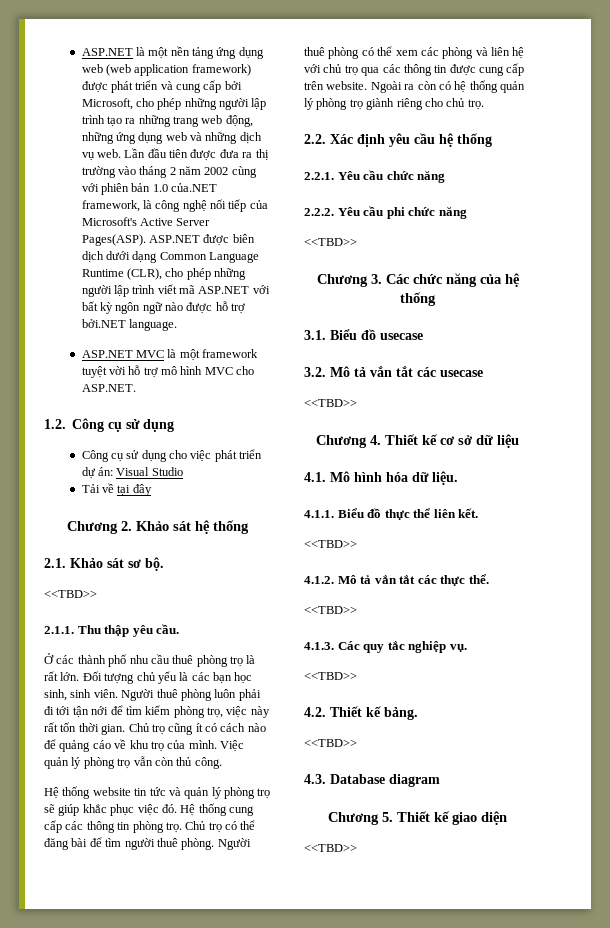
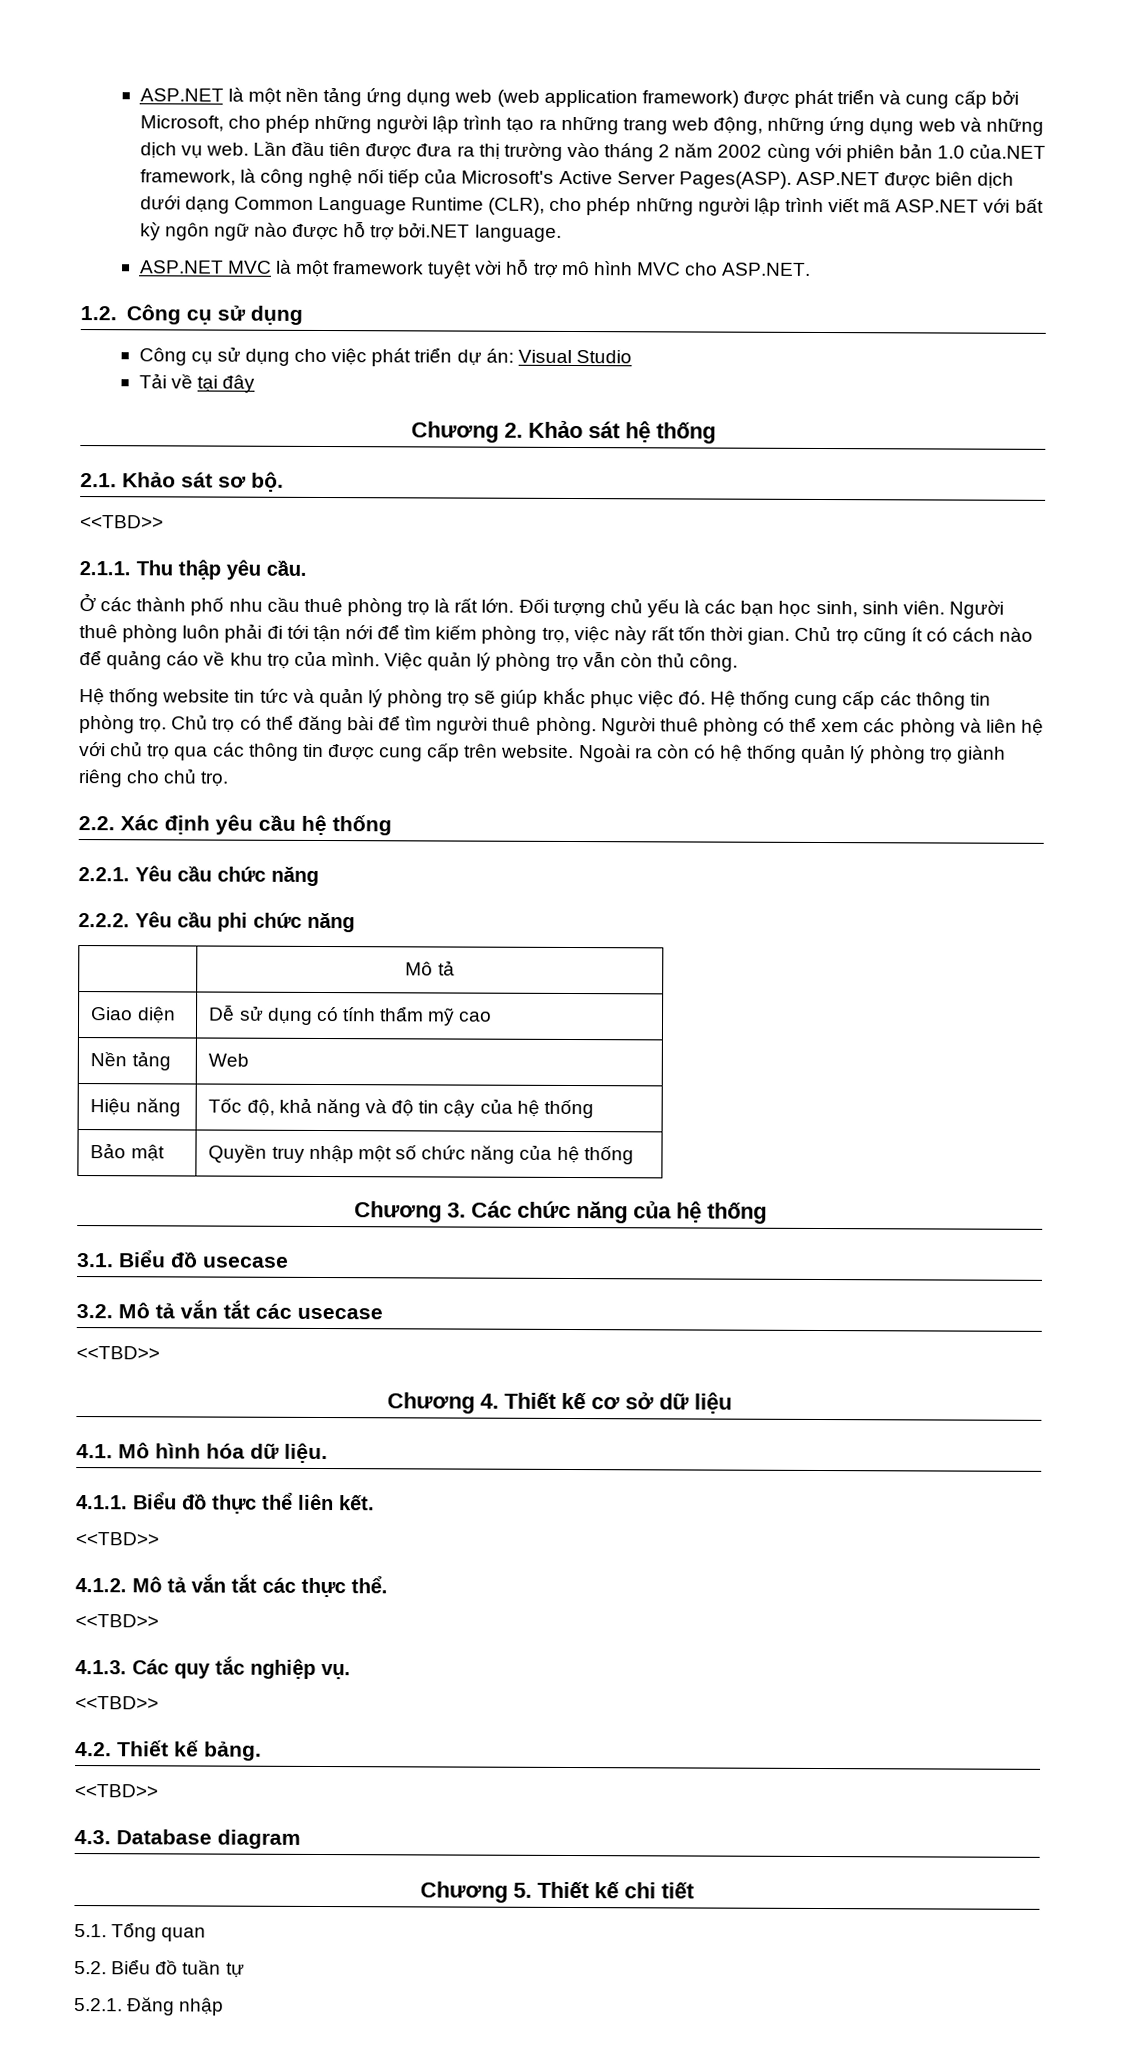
  2.2.2. Yêu cầu phi chức năng
- <<TBD>>
+ | Mô tả
+ Giao diện | Dễ sử dụng có tính thẩm mỹ cao
+ Nền tảng | Web
+ Hiệu năng | Tốc độ, khả năng và độ tin cậy của hệ thống
+ Bảo mật | Quyền truy nhập một số chức năng của hệ thống
- Chương 5. Thiết kế giao diện
- <<TBD>>
+ Chương 5. Thiết kế chi tiết
+ 5.1. Tổng quan
+ 5.2. Biểu đồ tuần tự
+ 5.2.1. Đăng nhập

